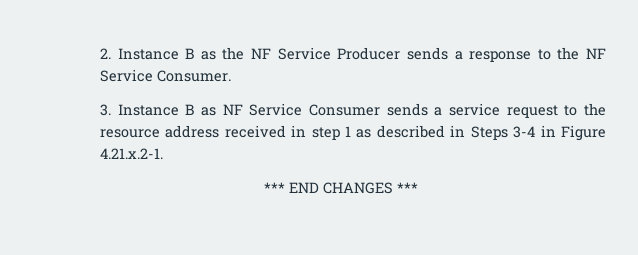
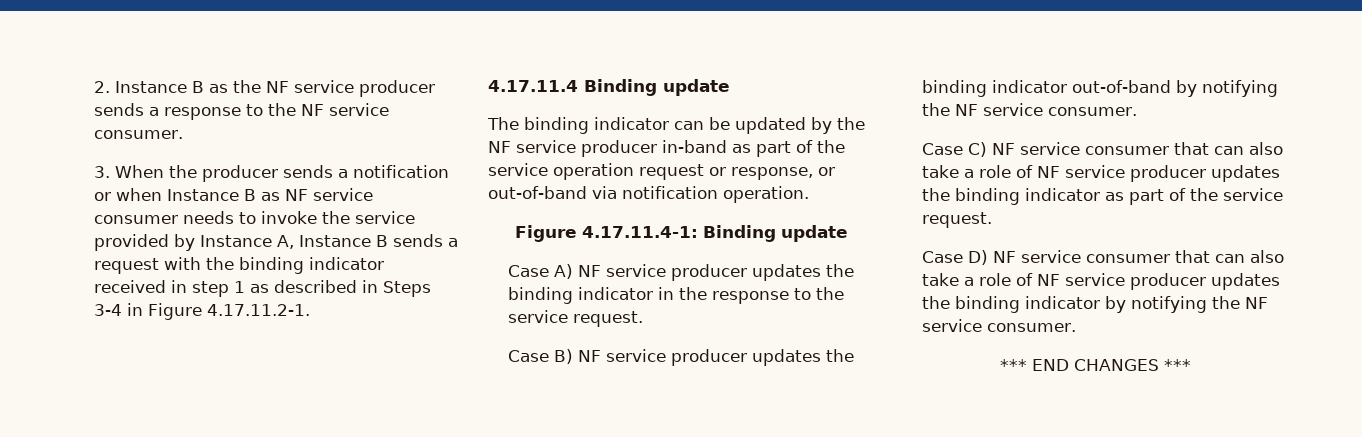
- 2. Instance B as the NF Service Producer sends a response to the NF Service Consumer.
+ 2. Instance B as the NF service producer sends a response to the NF service consumer.
- 3. Instance B as NF Service Consumer sends a service request to the resource address received in step 1 as described in Steps 3-4 in Figure 4.21.x.2-1.
+ 3. When the producer sends a notification or when Instance B as NF service consumer needs to invoke the service provided by Instance A, Instance B sends a request with the binding indicator received in step 1 as described in Steps 3-4 in Figure 4.17.11.2-1.
+ 4.17.11.4 Binding update
+ The binding indicator can be updated by the NF service producer in-band as part of the service operation request or response, or out-of-band via notification operation.
+ Figure 4.17.11.4-1: Binding update
+ Case A) NF service producer updates the binding indicator in the response to the service request.
+ Case B) NF service producer updates the binding indicator out-of-band by notifying the NF service consumer.
+ Case C) NF service consumer that can also take a role of NF service producer updates the binding indicator as part of the service request.
+ Case D) NF service consumer that can also take a role of NF service producer updates the binding indicator by notifying the NF service consumer.

